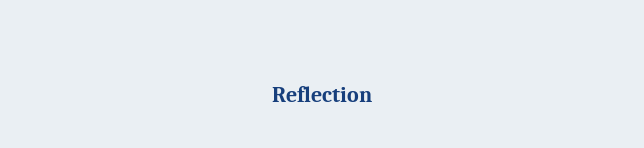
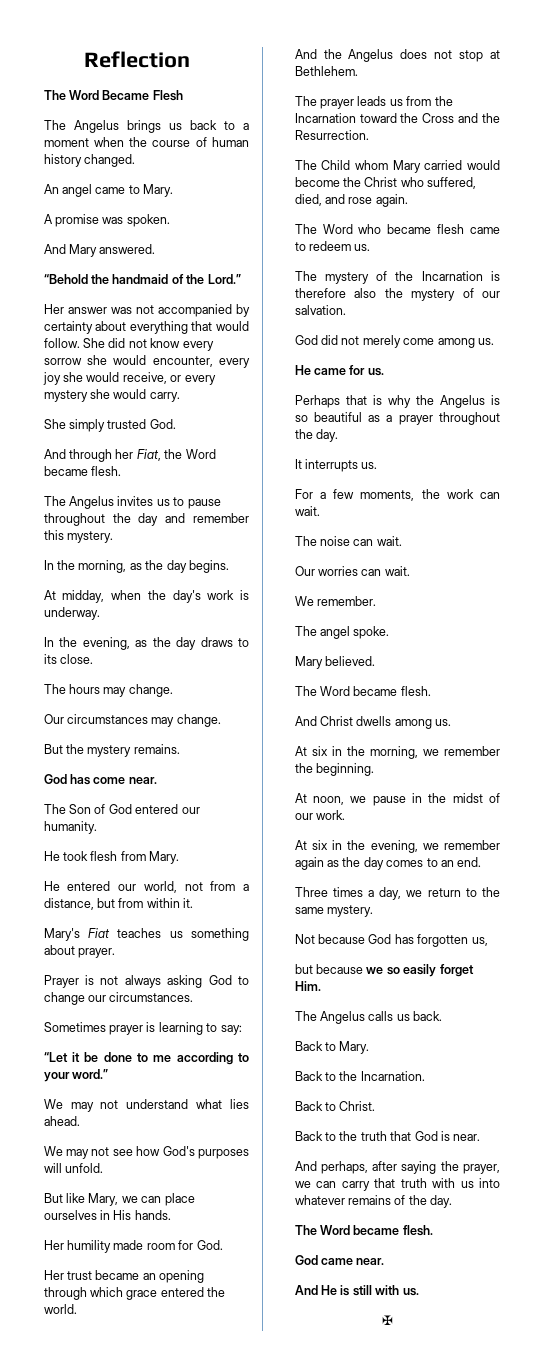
+ The Word Became Flesh
+ The Angelus brings us back to a moment when the course of human history changed.
+ An angel came to Mary.
+ A promise was spoken.
+ And Mary answered.
+ “Behold the handmaid of the Lord.”
+ Her answer was not accompanied by certainty about everything that would follow. She did not know every sorrow she would encounter, every joy she would receive, or every mystery she would carry.
+ She simply trusted God.
+ And through her Fiat, the Word became flesh.
+ The Angelus invites us to pause throughout the day and remember this mystery.
+ In the morning, as the day begins.
+ At midday, when the day's work is underway.
+ In the evening, as the day draws to its close.
+ The hours may change.
+ Our circumstances may change.
+ But the mystery remains.
+ God has come near.
+ The Son of God entered our humanity.
+ He took flesh from Mary.
+ He entered our world, not from a distance, but from within it.
+ Mary's Fiat teaches us something about prayer.
+ Prayer is not always asking God to change our circumstances.
+ Sometimes prayer is learning to say:
+ “Let it be done to me according to your word.”
+ We may not understand what lies ahead.
+ We may not see how God's purposes will unfold.
+ But like Mary, we can place ourselves in His hands.
+ Her humility made room for God.
+ Her trust became an opening through which grace entered the world.
+ And the Angelus does not stop at Bethlehem.
+ The prayer leads us from the Incarnation toward the Cross and the Resurrection.
+ The Child whom Mary carried would become the Christ who suffered, died, and rose again.
+ The Word who became flesh came to redeem us.
+ The mystery of the Incarnation is therefore also the mystery of our salvation.
+ God did not merely come among us.
+ He came for us.
+ Perhaps that is why the Angelus is so beautiful as a prayer throughout the day.
+ It interrupts us.
+ For a few moments, the work can wait.
+ The noise can wait.
+ Our worries can wait.
+ We remember.
+ The angel spoke.
+ Mary believed.
+ The Word became flesh.
+ And Christ dwells among us.
+ At six in the morning, we remember the beginning.
+ At noon, we pause in the midst of our work.
+ At six in the evening, we remember again as the day comes to an end.
+ Three times a day, we return to the same mystery.
+ Not because God has forgotten us,
+ but because we so easily forget Him.
+ The Angelus calls us back.
+ Back to Mary.
+ Back to the Incarnation.
+ Back to Christ.
+ Back to the truth that God is near.
+ And perhaps, after saying the prayer, we can carry that truth with us into whatever remains of the day.
+ The Word became flesh.
+ God came near.
+ And He is still with us.
+ ✠

